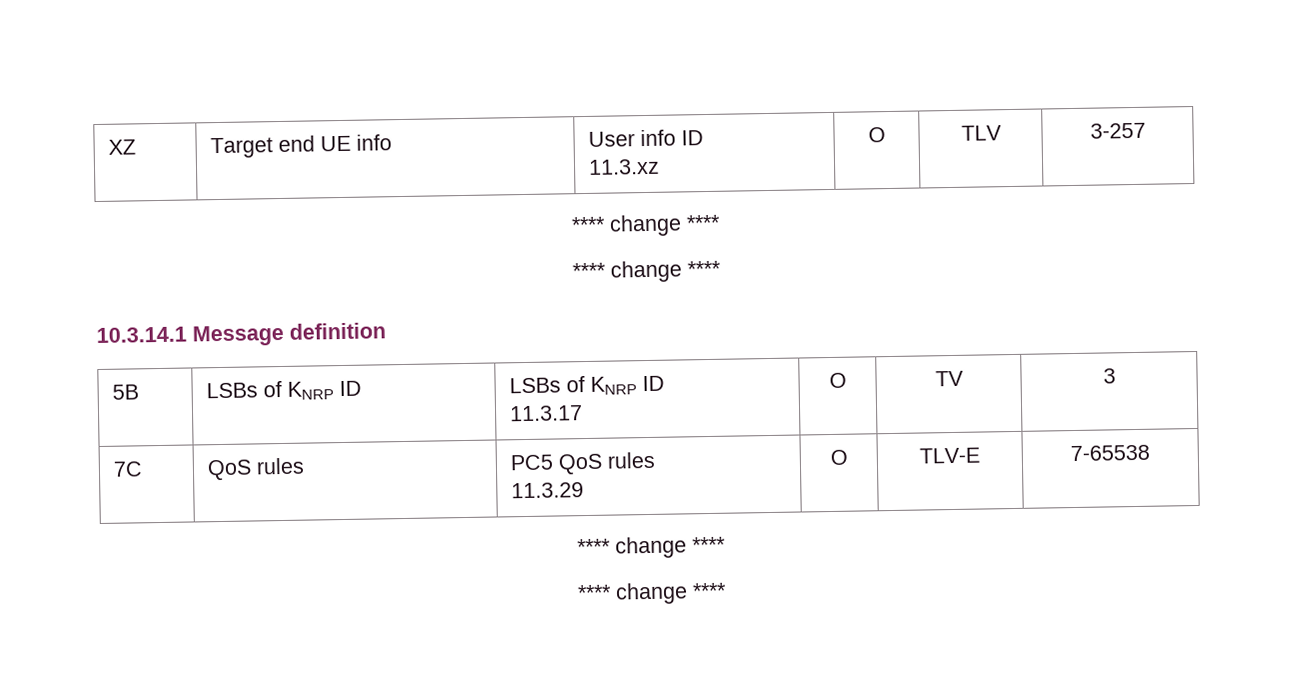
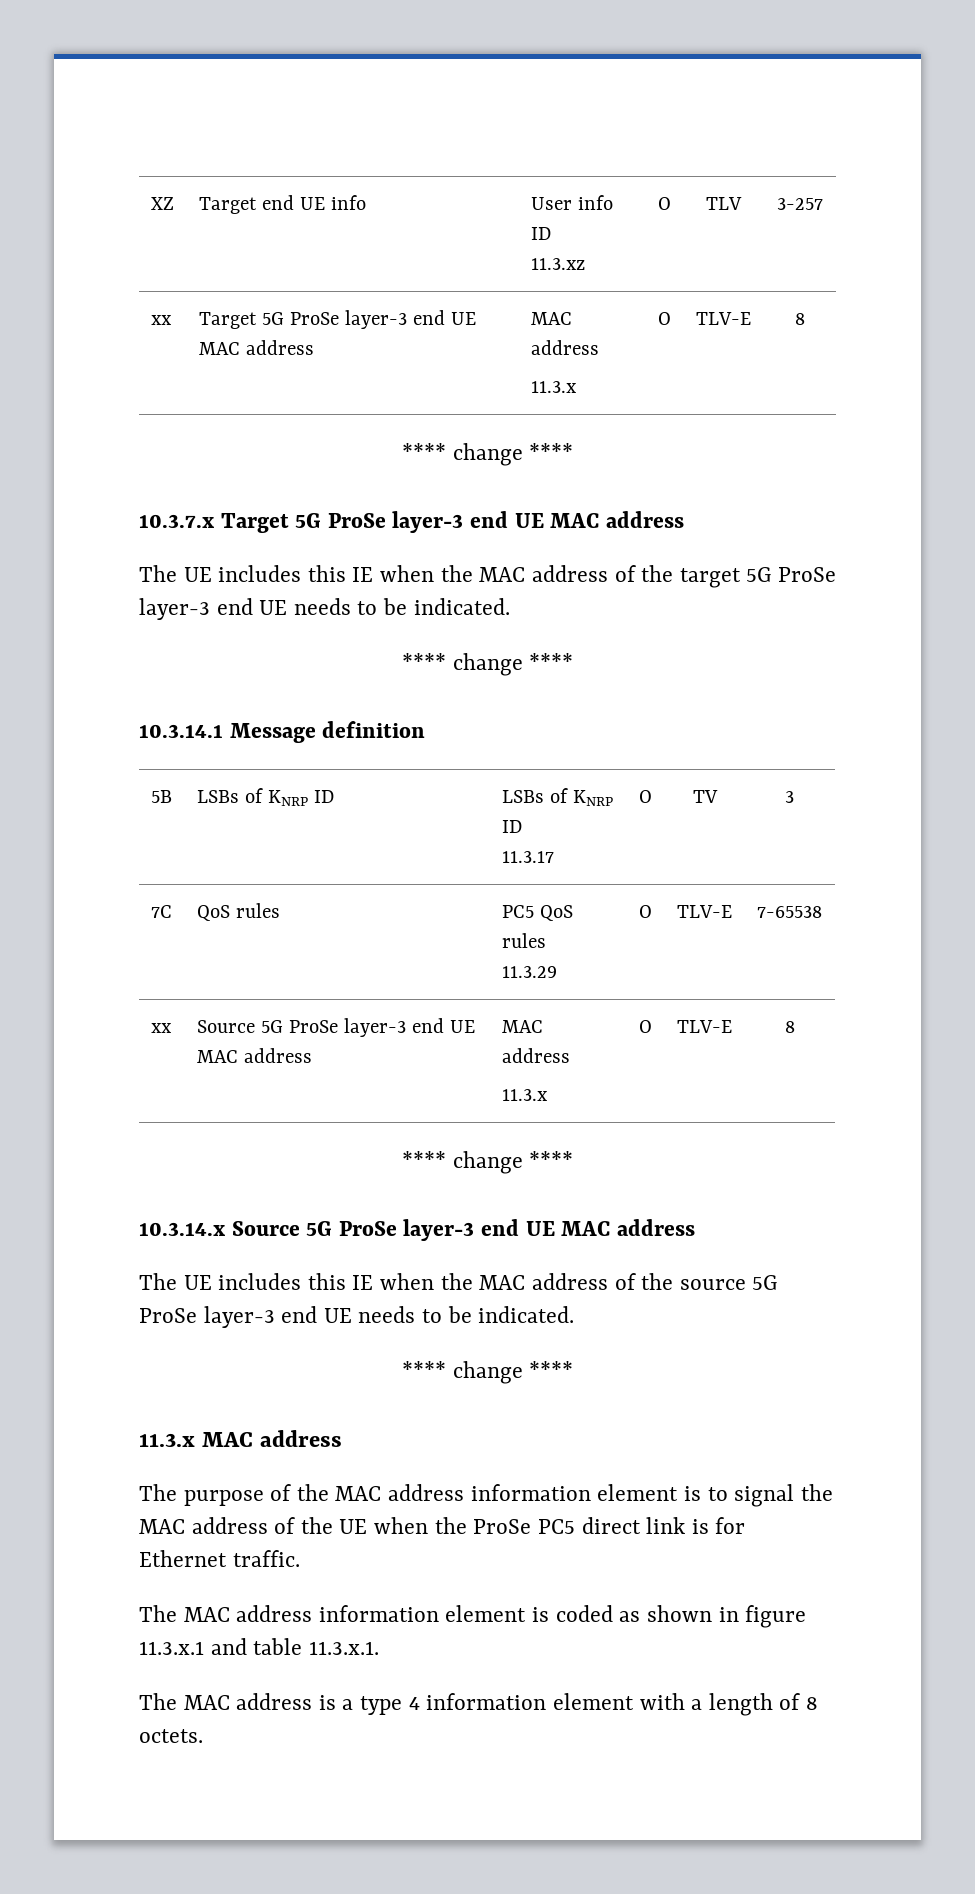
  XZ | Target end UE info | User info ID
  11.3.xz | O | TLV | 3-257
+ xx | Target 5G ProSe layer-3 end UE MAC address | MAC address
+ 11.3.x | O | TLV-E | 8
  **** change ****
+ 10.3.7.x Target 5G ProSe layer-3 end UE MAC address
+ The UE includes this IE when the MAC address of the target 5G ProSe layer-3 end UE needs to be indicated.
  7C | QoS rules | PC5 QoS rules
  11.3.29 | O | TLV-E | 7-65538
+ xx | Source 5G ProSe layer-3 end UE MAC address | MAC address
+ 11.3.x | O | TLV-E | 8
  **** change ****
+ 10.3.14.x Source 5G ProSe layer-3 end UE MAC address
+ The UE includes this IE when the MAC address of the source 5G ProSe layer-3 end UE needs to be indicated.
  **** change ****
+ 11.3.x MAC address
+ The purpose of the MAC address information element is to signal the MAC address of the UE when the ProSe PC5 direct link is for Ethernet traffic.
+ The MAC address information element is coded as shown in figure 11.3.x.1 and table 11.3.x.1.
+ The MAC address is a type 4 information element with a length of 8 octets.

